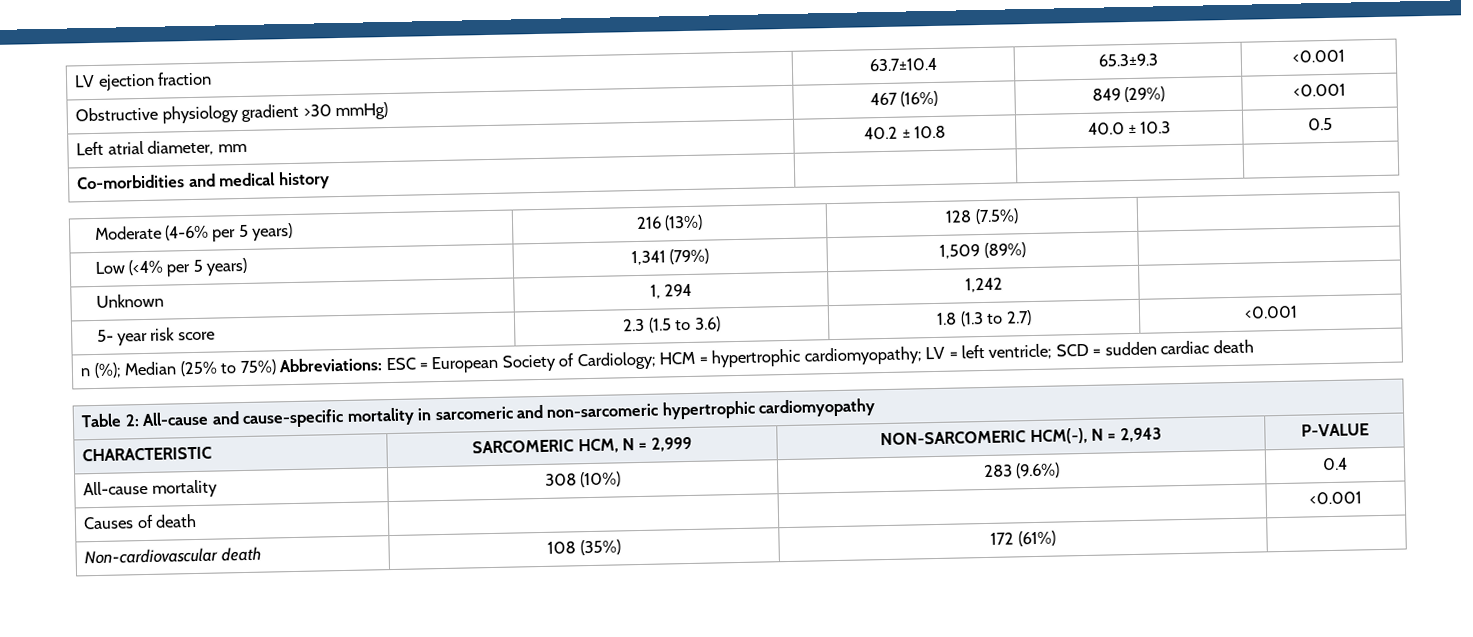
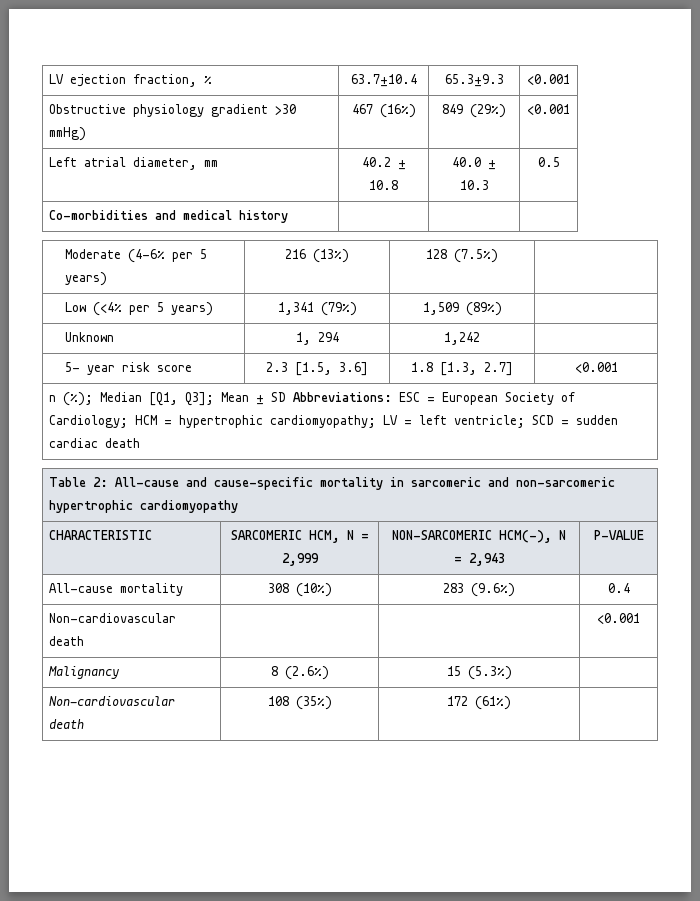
- LV ejection fraction | 63.7±10.4 | 65.3±9.3 | <0.001
+ LV ejection fraction, % | 63.7±10.4 | 65.3±9.3 | <0.001
- 5- year risk score | 2.3 (1.5 to 3.6) | 1.8 (1.3 to 2.7) | <0.001
+ 5- year risk score | 2.3 [1.5, 3.6] | 1.8 [1.3, 2.7] | <0.001
- n (%); Median (25% to 75%) Abbreviations: ESC = European Society of Cardiology; HCM = hypertrophic cardiomyopathy; LV = left ventricle; SCD = sudden cardiac death
+ n (%); Median [Q1, Q3]; Mean ± SD Abbreviations: ESC = European Society of Cardiology; HCM = hypertrophic cardiomyopathy; LV = left ventricle; SCD = sudden cardiac death
- Causes of death | | | <0.001
+ Non-cardiovascular death | | | <0.001
+ Malignancy | 8 (2.6%) | 15 (5.3%) |

